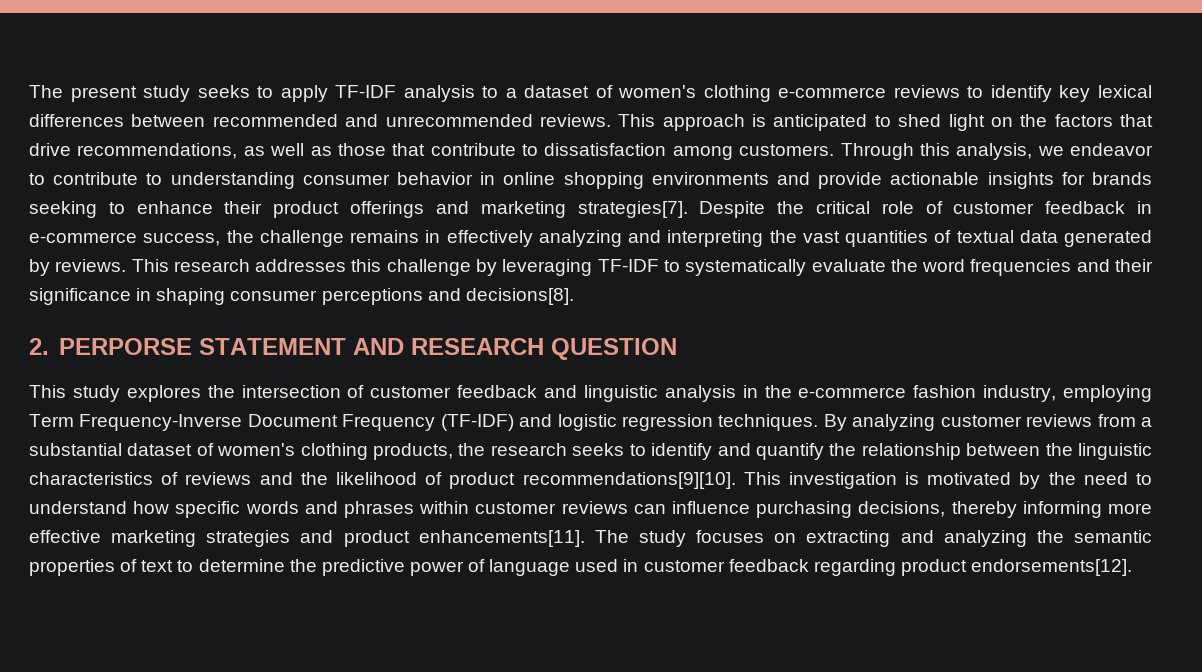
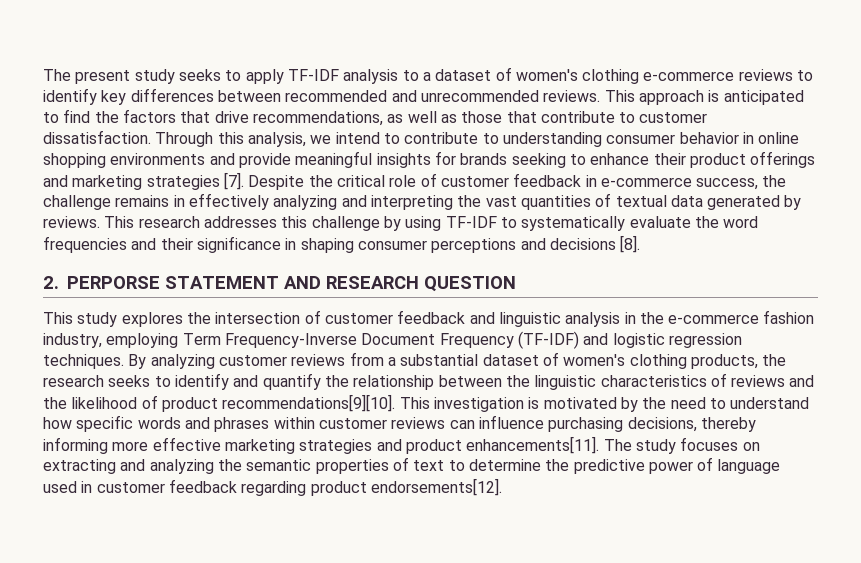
- The present study seeks to apply TF-IDF analysis to a dataset of women's clothing e-commerce reviews to identify key lexical differences between recommended and unrecommended reviews.
+ The present study seeks to apply TF-IDF analysis to a dataset of women's clothing e-commerce reviews to identify key differences between recommended and unrecommended reviews.
- This approach is anticipated to shed light on the factors that drive recommendations, as well as those that contribute to dissatisfaction among customers.
+ This approach is anticipated to find the factors that drive recommendations, as well as those that contribute to customer dissatisfaction.
- Through this analysis, we endeavor to contribute to understanding consumer behavior in online shopping environments and provide actionable insights for brands seeking to enhance their product offerings and marketing strategies[7].
+ Through this analysis, we intend to contribute to understanding consumer behavior in online shopping environments and provide meaningful insights for brands seeking to enhance their product offerings and marketing strategies [7].
- This research addresses this challenge by leveraging TF-IDF to systematically evaluate the word frequencies and their significance in shaping consumer perceptions and decisions[8].
+ This research addresses this challenge by using TF-IDF to systematically evaluate the word frequencies and their significance in shaping consumer perceptions and decisions [8].

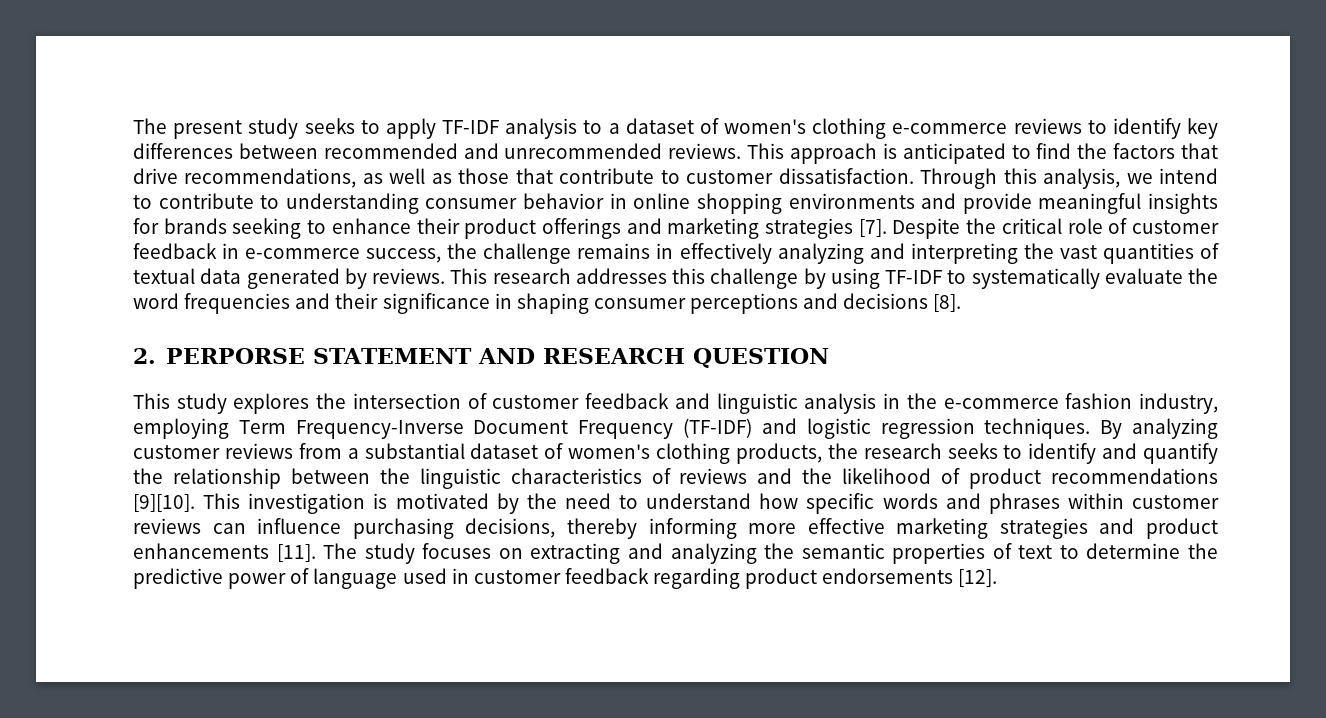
- By analyzing customer reviews from a substantial dataset of women's clothing products, the research seeks to identify and quantify the relationship between the linguistic characteristics of reviews and the likelihood of product recommendations[9][10].
+ By analyzing customer reviews from a substantial dataset of women's clothing products, the research seeks to identify and quantify the relationship between the linguistic characteristics of reviews and the likelihood of product recommendations [9][10].
- This investigation is motivated by the need to understand how specific words and phrases within customer reviews can influence purchasing decisions, thereby informing more effective marketing strategies and product enhancements[11].
+ This investigation is motivated by the need to understand how specific words and phrases within customer reviews can influence purchasing decisions, thereby informing more effective marketing strategies and product enhancements [11].
- The study focuses on extracting and analyzing the semantic properties of text to determine the predictive power of language used in customer feedback regarding product endorsements[12].
+ The study focuses on extracting and analyzing the semantic properties of text to determine the predictive power of language used in customer feedback regarding product endorsements [12].

